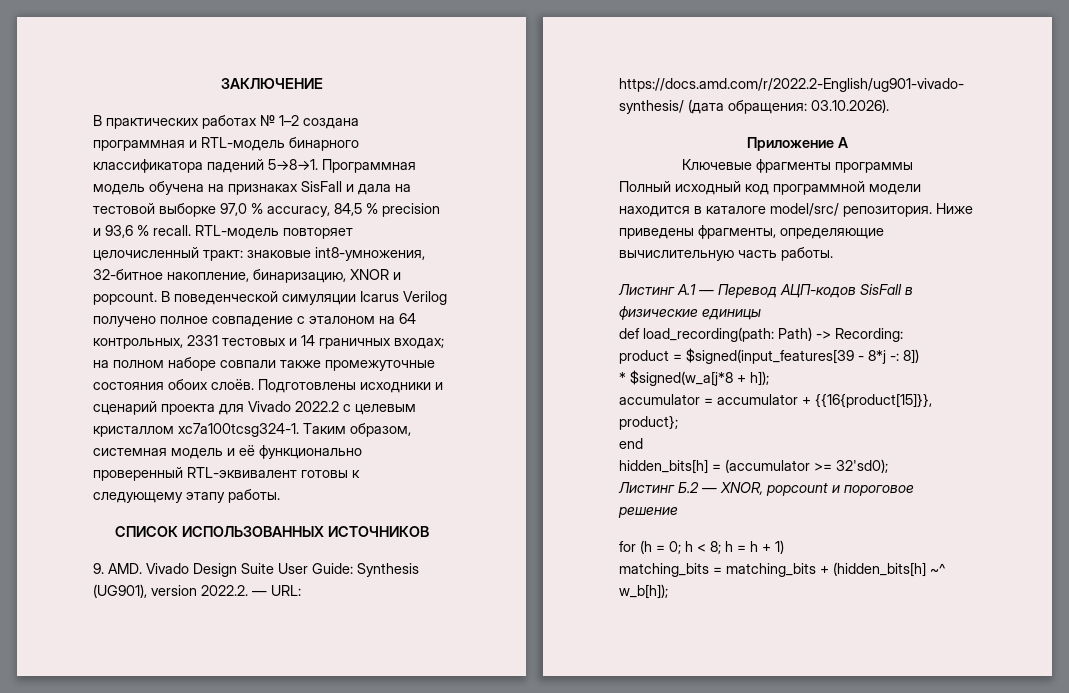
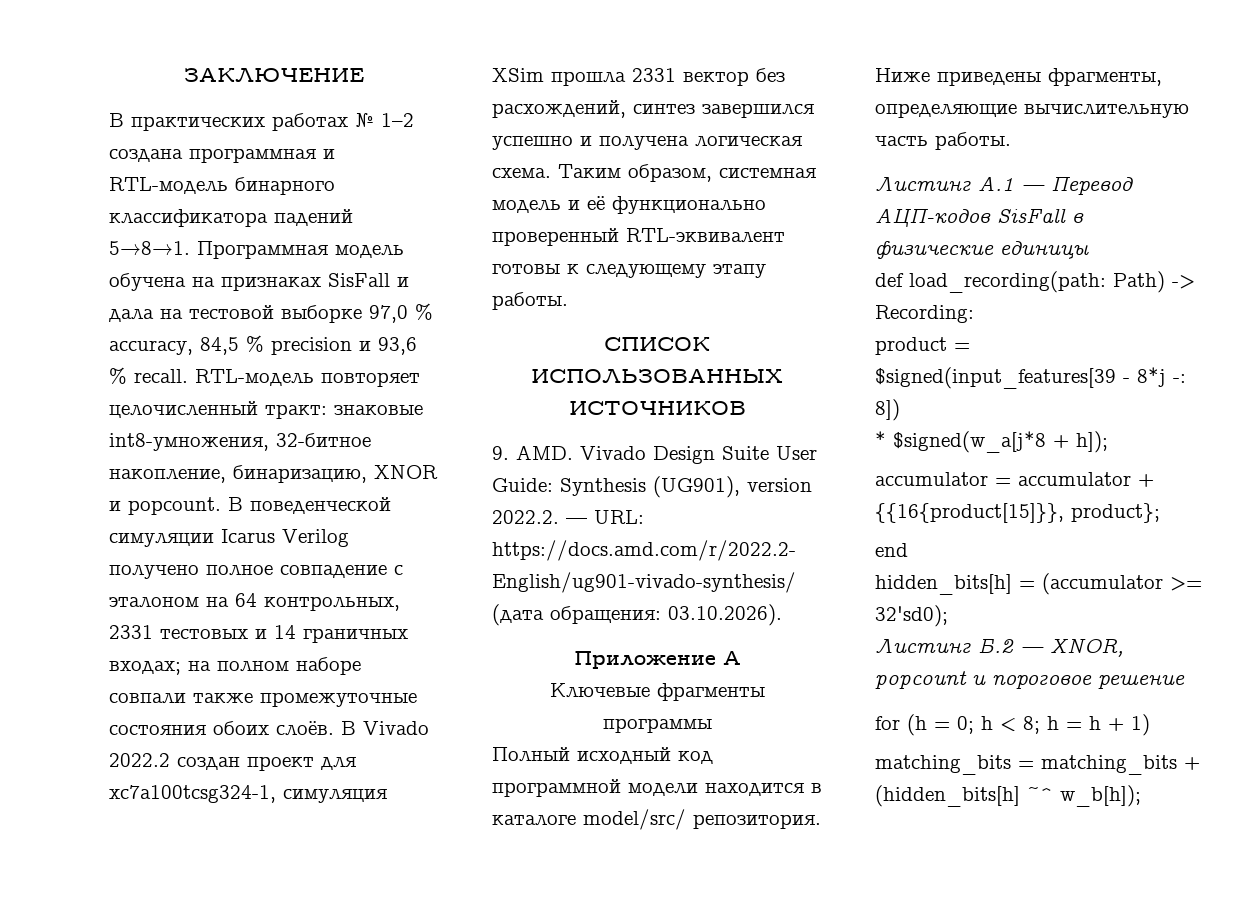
- Подготовлены исходники и сценарий проекта для Vivado 2022.2 с целевым кристаллом xc7a100tcsg324-1.
+ В Vivado 2022.2 создан проект для xc7a100tcsg324-1, симуляция XSim прошла 2331 вектор без расхождений, синтез завершился успешно и получена логическая схема.

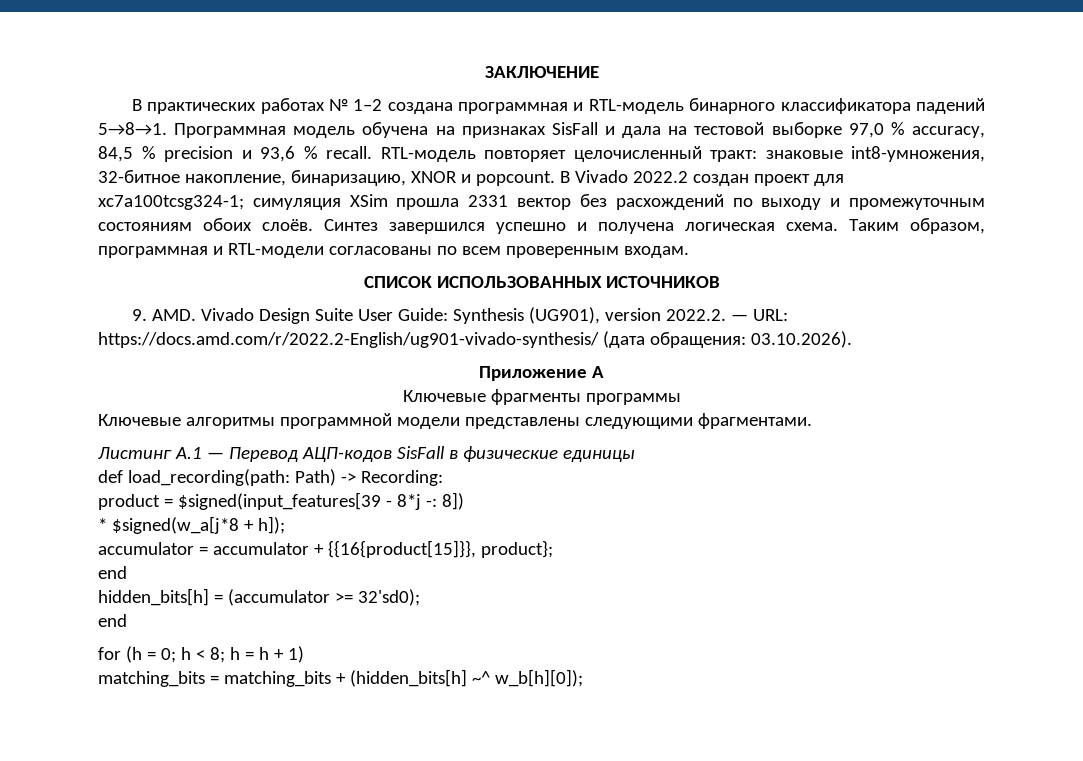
- В поведенческой симуляции Icarus Verilog получено полное совпадение с эталоном на 64 контрольных, 2331 тестовых и 14 граничных входах; на полном наборе совпали также промежуточные состояния обоих слоёв. В Vivado 2022.2 создан проект для xc7a100tcsg324-1, симуляция XSim прошла 2331 вектор без расхождений, синтез завершился успешно и получена логическая схема.
+ В Vivado 2022.2 создан проект для xc7a100tcsg324-1; симуляция XSim прошла 2331 вектор без расхождений по выходу и промежуточным состояниям обоих слоёв. Синтез завершился успешно и получена логическая схема.
- Таким образом, системная модель и её функционально проверенный RTL-эквивалент готовы к следующему этапу работы.
+ Таким образом, программная и RTL-модели согласованы по всем проверенным входам.
- Полный исходный код программной модели находится в каталоге model/src/ репозитория. Ниже приведены фрагменты, определяющие вычислительную часть работы.
+ Ключевые алгоритмы программной модели представлены следующими фрагментами.
  hidden_bits[h] = (accumulator >= 32'sd0);
- Листинг Б.2 — XNOR, popcount и пороговое решение
+ end
- matching_bits = matching_bits + (hidden_bits[h] ~^ w_b[h]);
+ matching_bits = matching_bits + (hidden_bits[h] ~^ w_b[h][0]);

